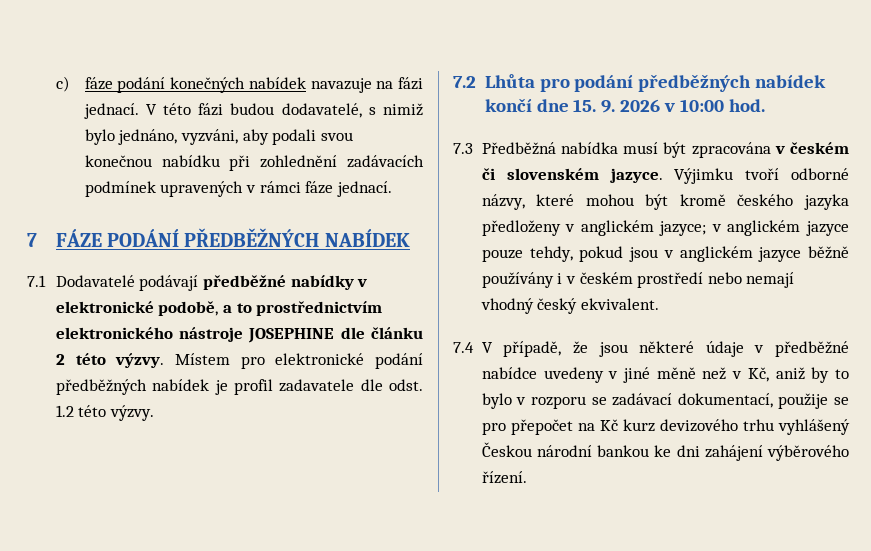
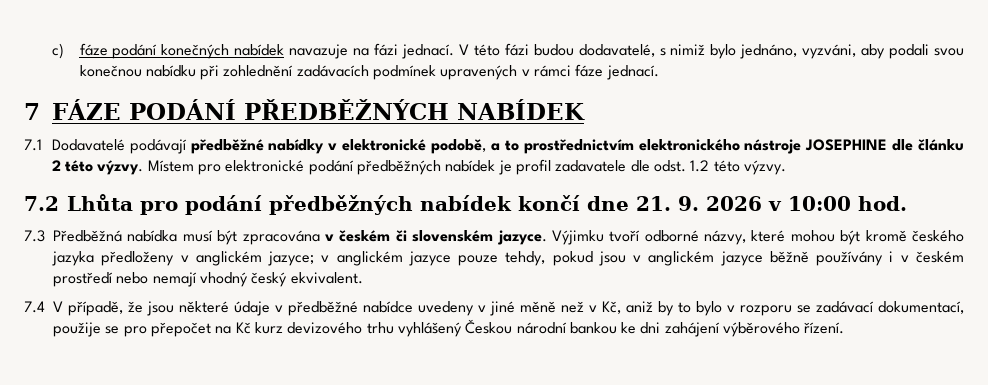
- 7.2 Lhůta pro podání předběžných nabídek končí dne 15. 9. 2026 v 10:00 hod.
+ 7.2 Lhůta pro podání předběžných nabídek končí dne 21. 9. 2026 v 10:00 hod.

